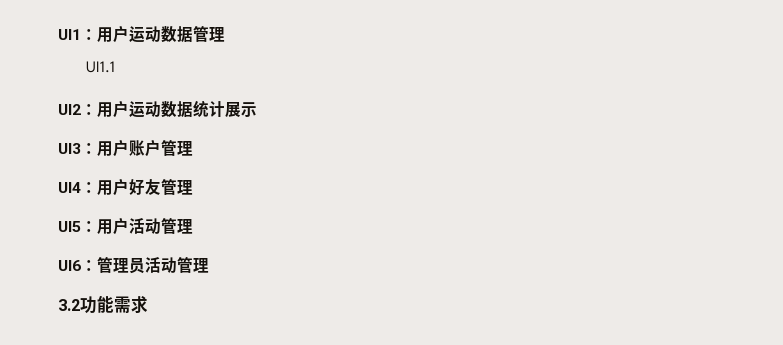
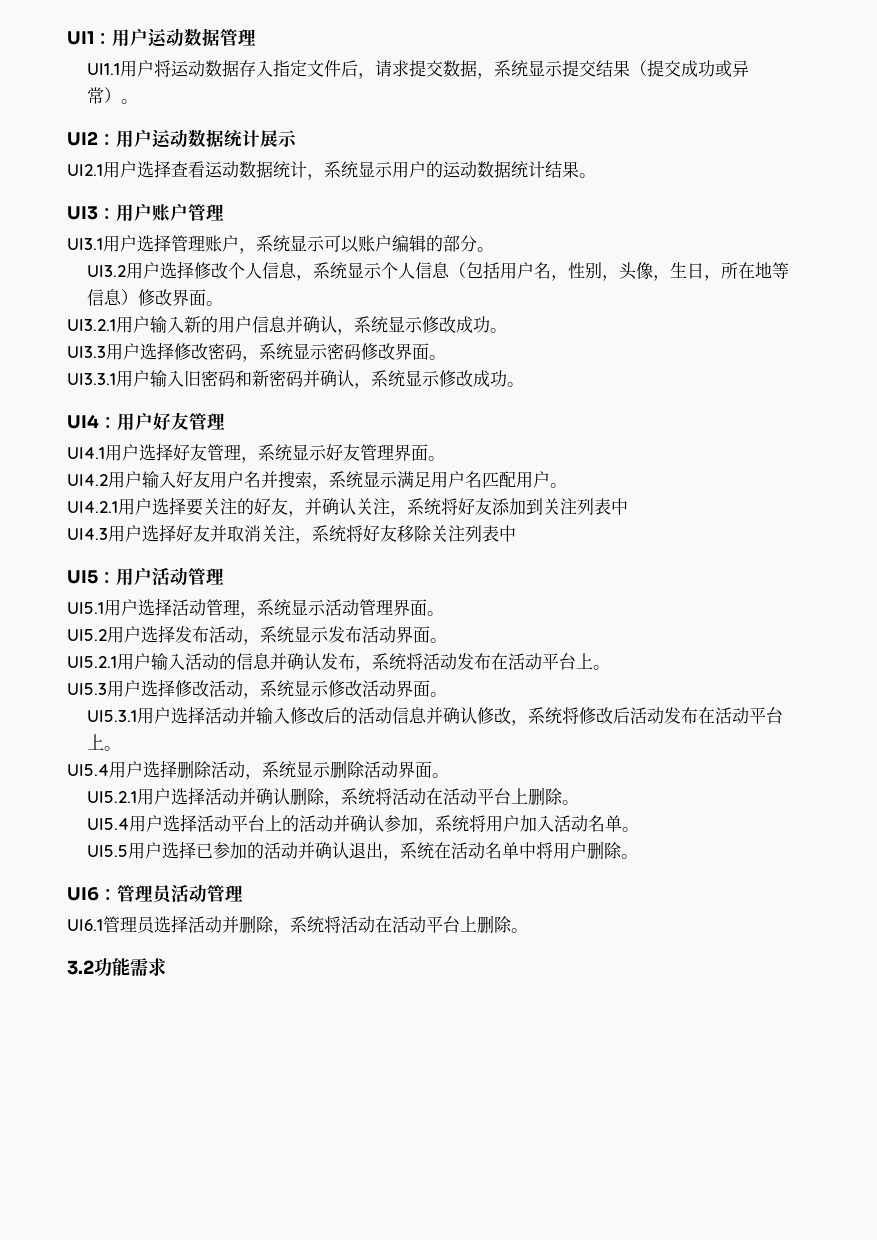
- UI1.1
+ UI1.1用户将运动数据存入指定文件后，请求提交数据，系统显示提交结果（提交成功或异常）。
+ UI2.1用户选择查看运动数据统计，系统显示用户的运动数据统计结果。
+ UI3.1用户选择管理账户，系统显示可以账户编辑的部分。
+ UI3.2用户选择修改个人信息，系统显示个人信息（包括用户名，性别，头像，生日，所在地等信息）修改界面。
+ UI3.2.1用户输入新的用户信息并确认，系统显示修改成功。
+ UI3.3用户选择修改密码，系统显示密码修改界面。
+ UI3.3.1用户输入旧密码和新密码并确认，系统显示修改成功。
+ UI4.1用户选择好友管理，系统显示好友管理界面。
+ UI4.2用户输入好友用户名并搜索，系统显示满足用户名匹配用户。
+ UI4.2.1用户选择要关注的好友，并确认关注，系统将好友添加到关注列表中
+ UI4.3用户选择好友并取消关注，系统将好友移除关注列表中
+ UI5.1用户选择活动管理，系统显示活动管理界面。
+ UI5.2用户选择发布活动，系统显示发布活动界面。
+ UI5.2.1用户输入活动的信息并确认发布，系统将活动发布在活动平台上。
+ UI5.3用户选择修改活动，系统显示修改活动界面。
+ UI5.3.1用户选择活动并输入修改后的活动信息并确认修改，系统将修改后活动发布在活动平台上。
+ UI5.4用户选择删除活动，系统显示删除活动界面。
+ UI5.2.1用户选择活动并确认删除，系统将活动在活动平台上删除。
+ UI5.4用户选择活动平台上的活动并确认参加，系统将用户加入活动名单。
+ UI5.5用户选择已参加的活动并确认退出，系统在活动名单中将用户删除。
+ UI6.1管理员选择活动并删除，系统将活动在活动平台上删除。

